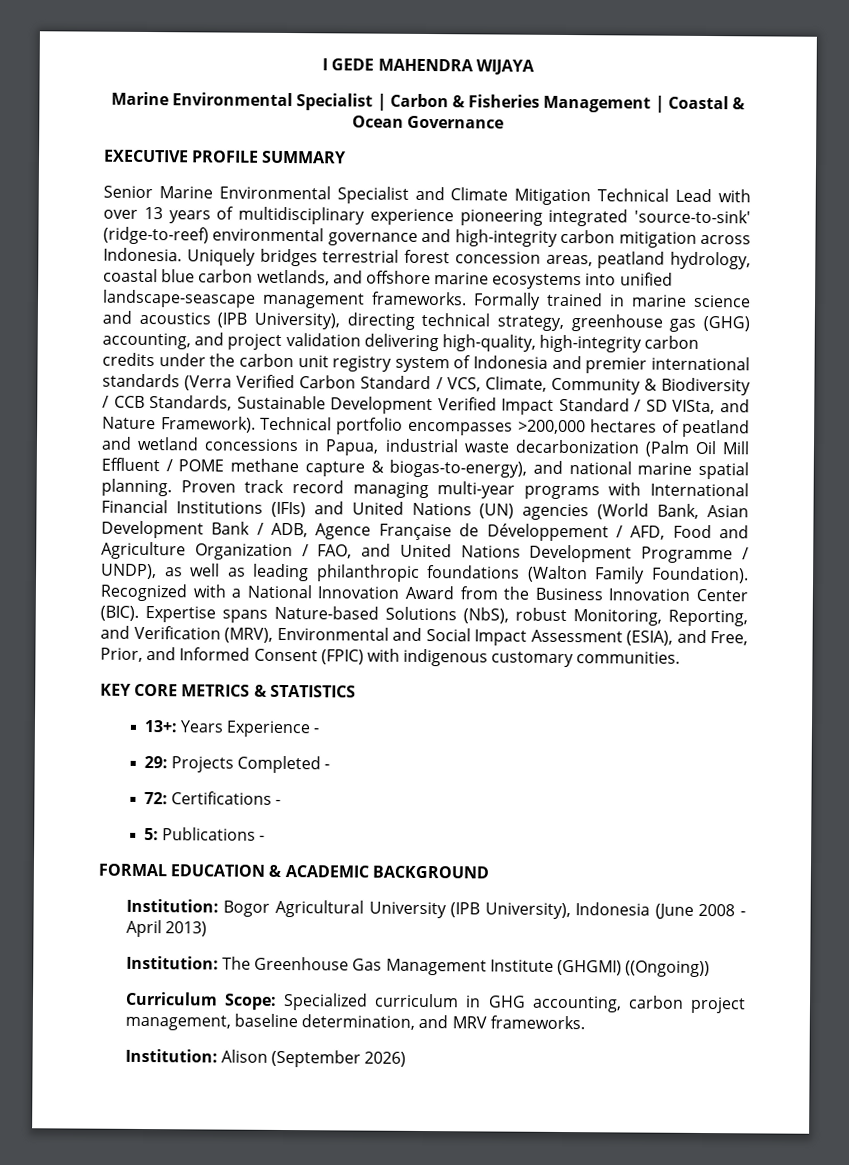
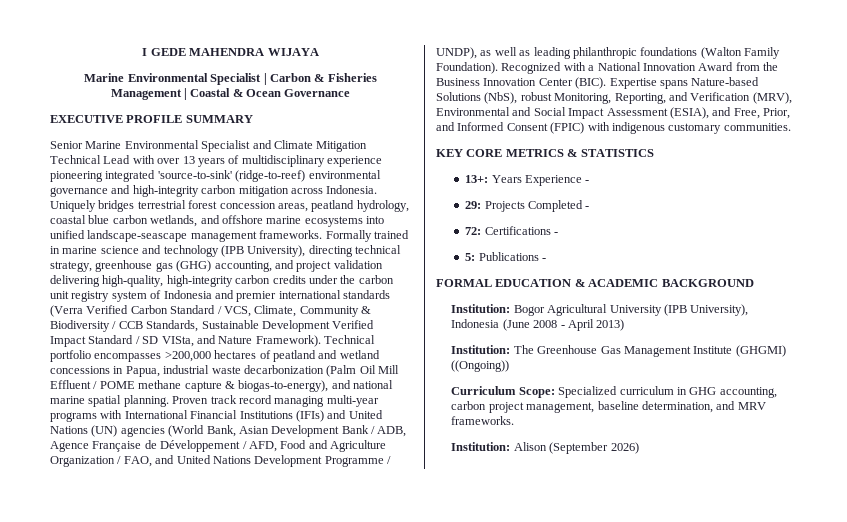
- Formally trained in marine science and acoustics (IPB University), directing technical strategy, greenhouse gas (GHG) accounting, and project validation delivering high-quality, high-integrity carbon credits under the carbon unit registry system of Indonesia and premier international standards (Verra Verified Carbon Standard / VCS, Climate, Community & Biodiversity / CCB Standards, Sustainable Development Verified Impact Standard / SD VISta, and Nature Framework).
+ Formally trained in marine science and technology (IPB University), directing technical strategy, greenhouse gas (GHG) accounting, and project validation delivering high-quality, high-integrity carbon credits under the carbon unit registry system of Indonesia and premier international standards (Verra Verified Carbon Standard / VCS, Climate, Community & Biodiversity / CCB Standards, Sustainable Development Verified Impact Standard / SD VISta, and Nature Framework).

